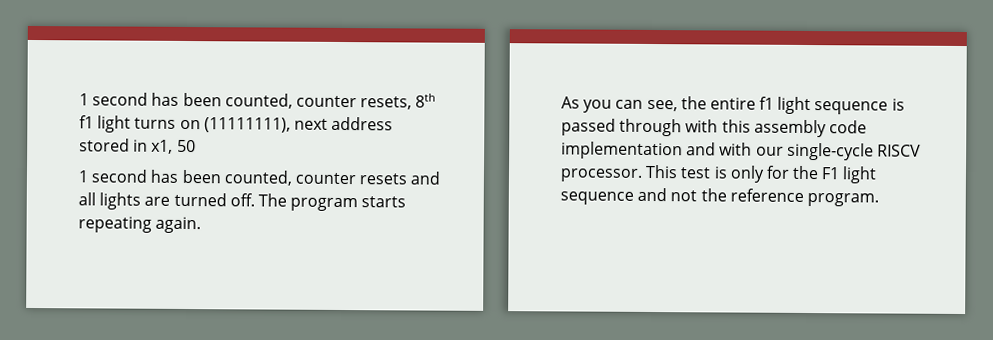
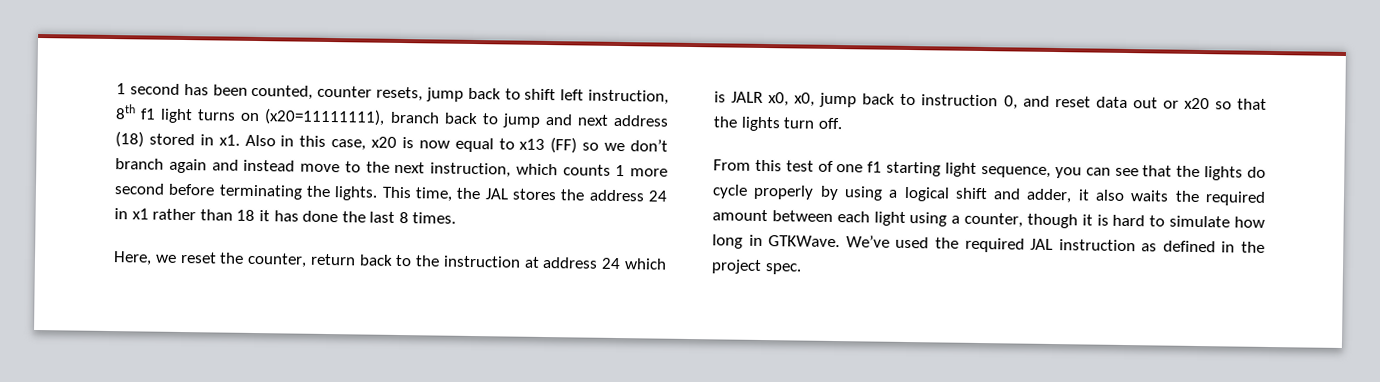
- 1 second has been counted, counter resets, 8th f1 light turns on (11111111), next address stored in x1, 50
- 1 second has been counted, counter resets and all lights are turned off. The program starts repeating again.
- As you can see, the entire f1 light sequence is passed through with this assembly code implementation and with our single-cycle RISCV processor. This test is only for the F1 light sequence and not the reference program.
+ 1 second has been counted, counter resets, jump back to shift left instruction, 8th f1 light turns on (x20=11111111), branch back to jump and next address (18) stored in x1. Also in this case, x20 is now equal to x13 (FF) so we don’t branch again and instead move to the next instruction, which counts 1 more second before terminating the lights. This time, the JAL stores the address 24 in x1 rather than 18 it has done the last 8 times.
+ Here, we reset the counter, return back to the instruction at address 24 which is JALR x0, x0, jump back to instruction 0, and reset data out or x20 so that the lights turn off.
+ From this test of one f1 starting light sequence, you can see that the lights do cycle properly by using a logical shift and adder, it also waits the required amount between each light using a counter, though it is hard to simulate how long in GTKWave. We’ve used the required JAL instruction as defined in the project spec.

